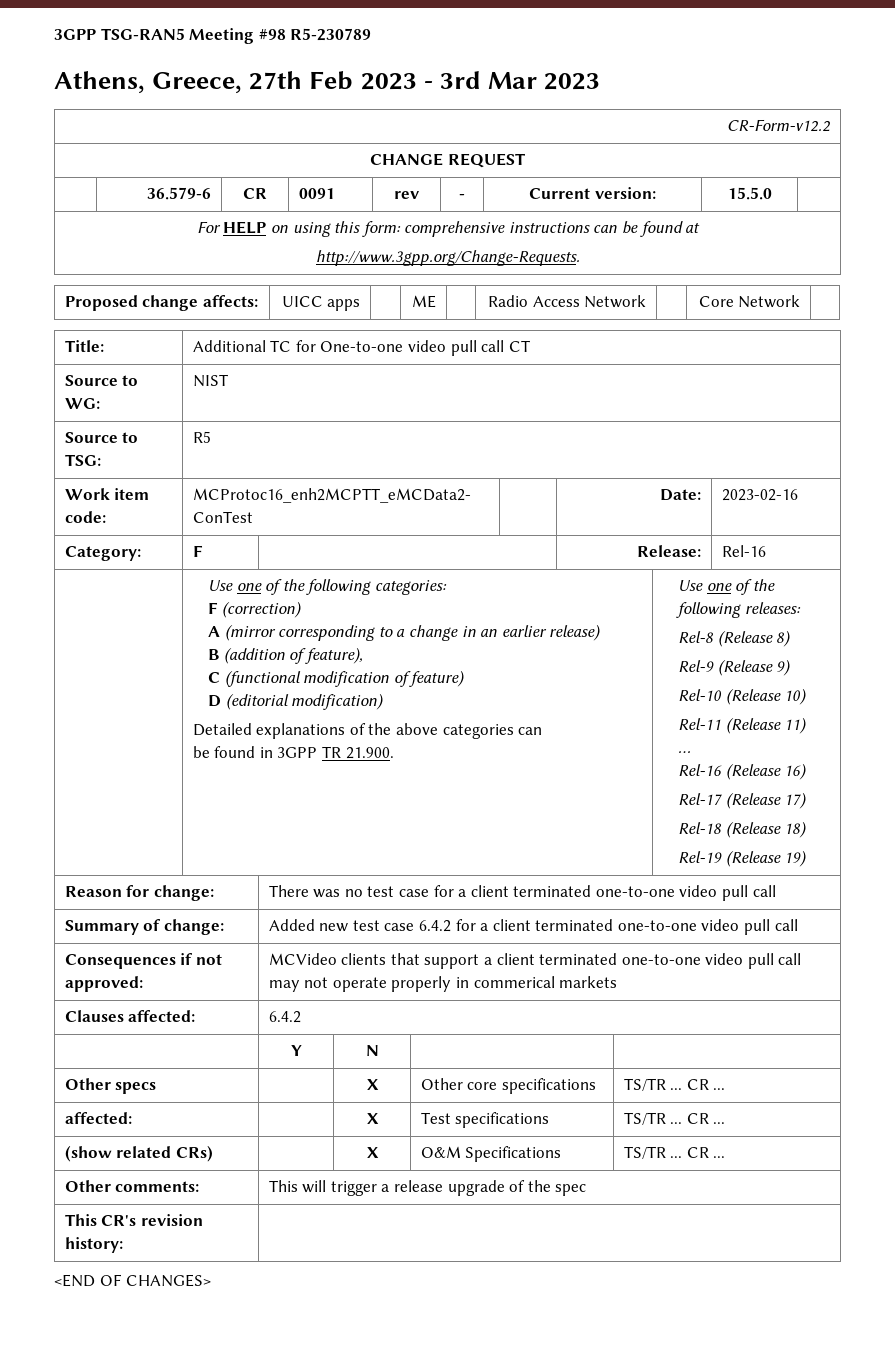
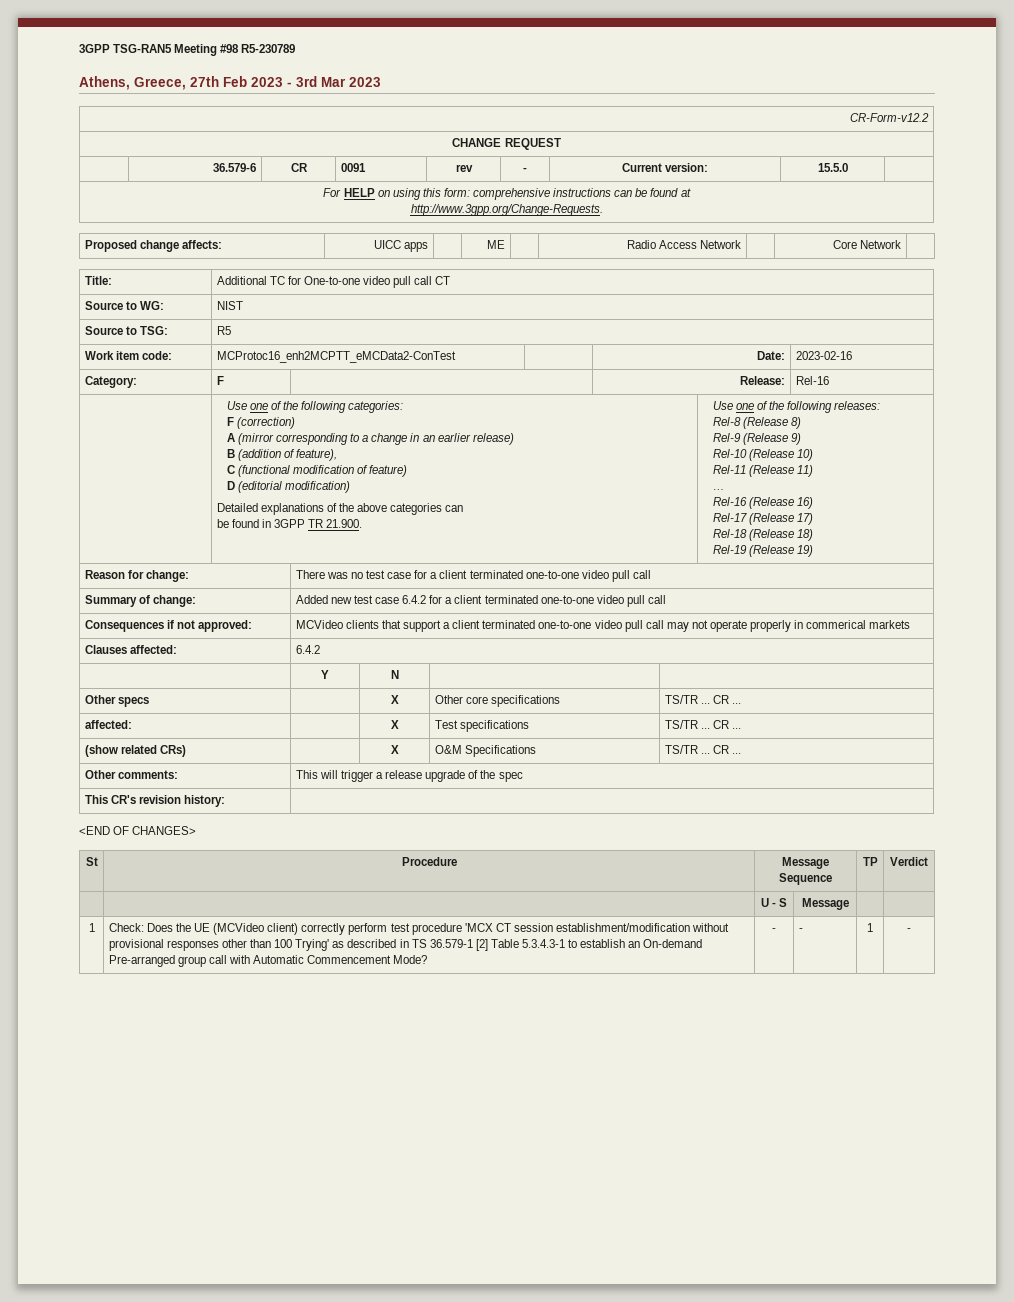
+ St | Procedure | Message Sequence | TP | Verdict
+ | | U - S | Message | |
+ 1 | Check: Does the UE (MCVideo client) correctly perform test procedure 'MCX CT session establishment/modification without provisional responses other than 100 Trying' as described in TS 36.579-1 [2] Table 5.3.4.3-1 to establish an On-demand Pre-arranged group call with Automatic Commencement Mode? | - | - | 1 | -

